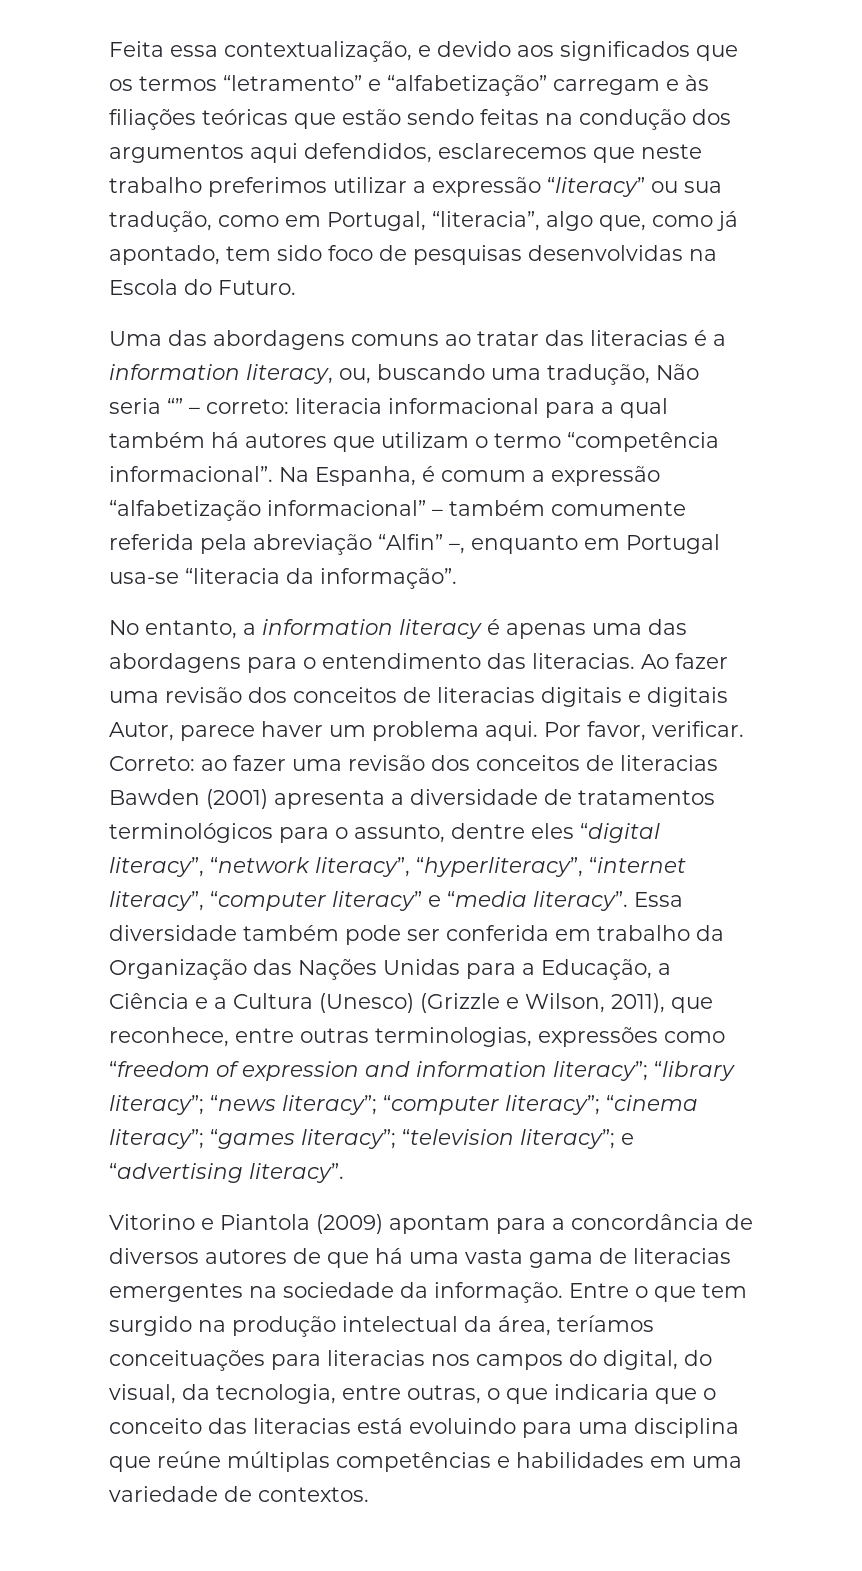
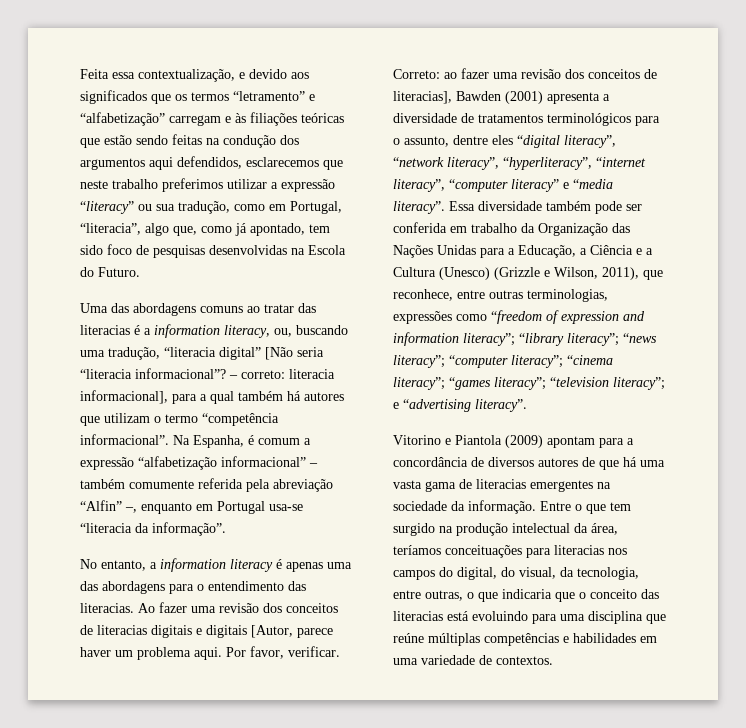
- Uma das abordagens comuns ao tratar das literacias é a information literacy, ou, buscando uma tradução, Não seria “” – correto: literacia informacional para a qual também há autores que utilizam o termo “competência informacional”.
+ Uma das abordagens comuns ao tratar das literacias é a information literacy, ou, buscando uma tradução, “literacia digital” [Não seria “literacia informacional”? – correto: literacia informacional], para a qual também há autores que utilizam o termo “competência informacional”.
- Ao fazer uma revisão dos conceitos de literacias digitais e digitais Autor, parece haver um problema aqui.
+ Ao fazer uma revisão dos conceitos de literacias digitais e digitais [Autor, parece haver um problema aqui.
- Correto: ao fazer uma revisão dos conceitos de literacias Bawden (2001) apresenta a diversidade de tratamentos terminológicos para o assunto, dentre eles “digital literacy”, “network literacy”, “hyperliteracy”, “internet literacy”, “computer literacy” e “media literacy”.
+ Correto: ao fazer uma revisão dos conceitos de literacias], Bawden (2001) apresenta a diversidade de tratamentos terminológicos para o assunto, dentre eles “digital literacy”, “network literacy”, “hyperliteracy”, “internet literacy”, “computer literacy” e “media literacy”.

